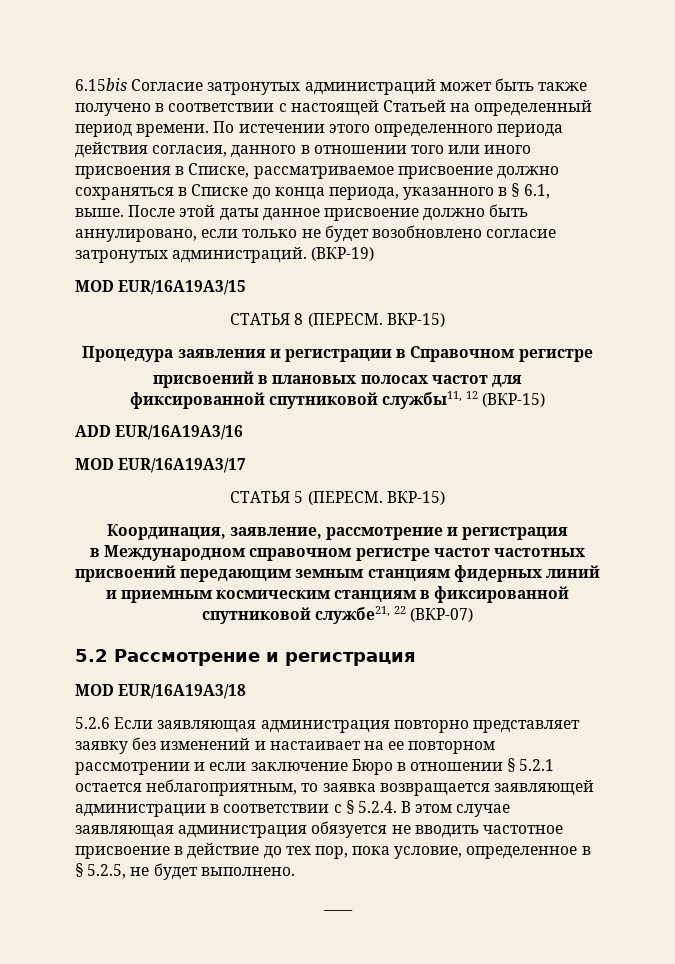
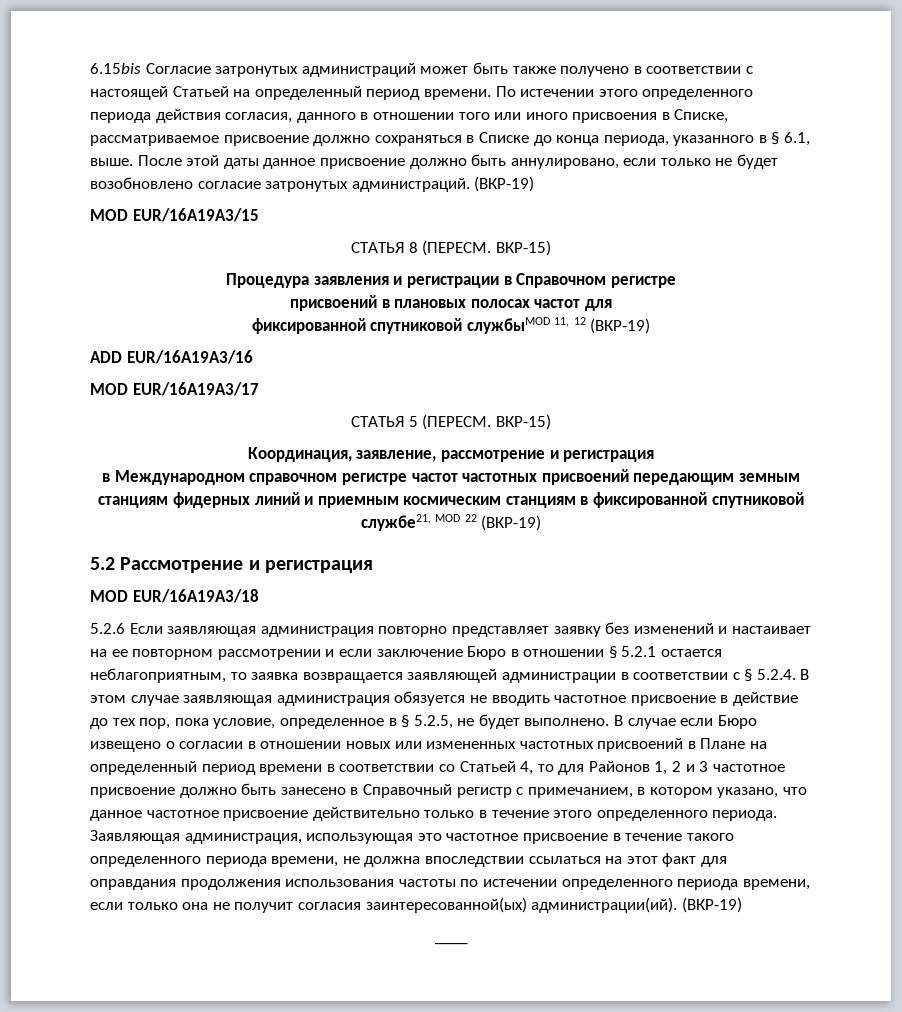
- фиксированной спутниковой службы11, 12 (ВКР-15)
+ фиксированной спутниковой службыMOD 11, 12 (ВКР-19)
- в Международном справочном регистре частот частотных присвоений передающим земным станциям фидерных линий и приемным космическим станциям в фиксированной спутниковой службе21, 22 (ВКР-07)
+ в Международном справочном регистре частот частотных присвоений передающим земным станциям фидерных линий и приемным космическим станциям в фиксированной спутниковой службе21, MOD 22 (ВКР-19)
+ В случае если Бюро извещено о согласии в отношении новых или измененных частотных присвоений в Плане на определенный период времени в соответствии со Статьей 4, то для Районов 1, 2 и 3 частотное присвоение должно быть занесено в Справочный регистр с примечанием, в котором указано, что данное частотное присвоение действительно только в течение этого определенного периода. Заявляющая администрация, использующая это частотное присвоение в течение такого определенного периода времени, не должна впоследствии ссылаться на этот факт для оправдания продолжения использования частоты по истечении определенного периода времени, если только она не получит согласия заинтересованной(ых) администрации(ий). (ВКР-19)

